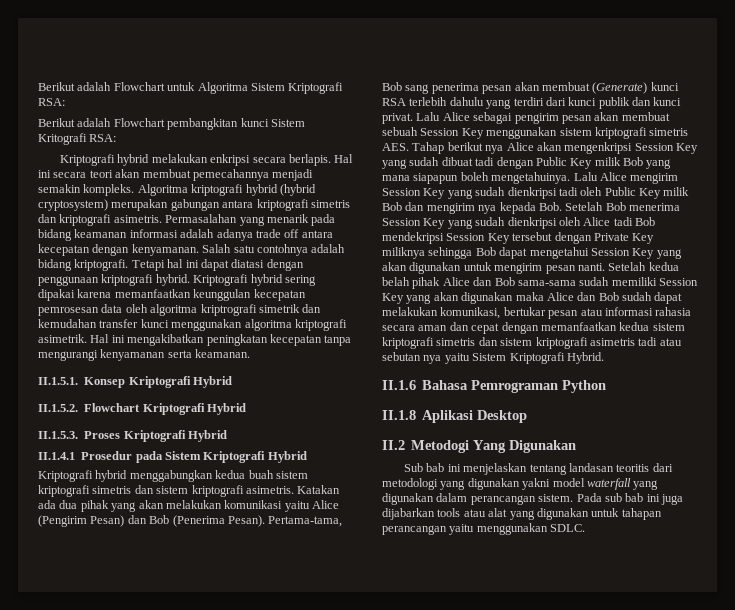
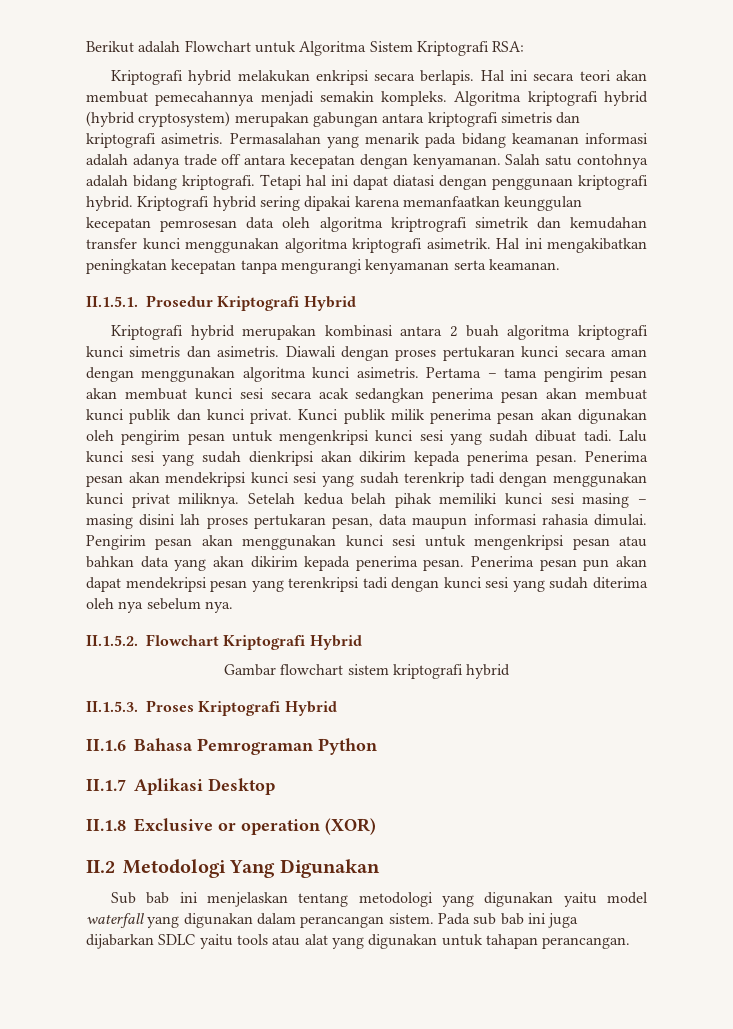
- Berikut adalah Flowchart pembangkitan kunci Sistem Kritografi RSA:
- II.1.5.1. Konsep Kriptografi Hybrid
+ II.1.5.1. Prosedur Kriptografi Hybrid
+ Kriptografi hybrid merupakan kombinasi antara 2 buah algoritma kriptografi kunci simetris dan asimetris. Diawali dengan proses pertukaran kunci secara aman dengan menggunakan algoritma kunci asimetris. Pertama – tama pengirim pesan akan membuat kunci sesi secara acak sedangkan penerima pesan akan membuat kunci publik dan kunci privat. Kunci publik milik penerima pesan akan digunakan oleh pengirim pesan untuk mengenkripsi kunci sesi yang sudah dibuat tadi. Lalu kunci sesi yang sudah dienkripsi akan dikirim kepada penerima pesan. Penerima pesan akan mendekripsi kunci sesi yang sudah terenkrip tadi dengan menggunakan kunci privat miliknya. Setelah kedua belah pihak memiliki kunci sesi masing – masing disini lah proses pertukaran pesan, data maupun informasi rahasia dimulai. Pengirim pesan akan menggunakan kunci sesi untuk mengenkripsi pesan atau bahkan data yang akan dikirim kepada penerima pesan. Penerima pesan pun akan dapat mendekripsi pesan yang terenkripsi tadi dengan kunci sesi yang sudah diterima oleh nya sebelum nya.
+ Gambar flowchart sistem kriptografi hybrid
- II.1.4.1 Prosedur pada Sistem Kriptografi Hybrid
- Kriptografi hybrid menggabungkan kedua buah sistem kriptografi simetris dan sistem kriptografi asimetris. Katakan ada dua pihak yang akan melakukan komunikasi yaitu Alice (Pengirim Pesan) dan Bob (Penerima Pesan). Pertama-tama, Bob sang penerima pesan akan membuat (Generate) kunci RSA terlebih dahulu yang terdiri dari kunci publik dan kunci privat. Lalu Alice sebagai pengirim pesan akan membuat sebuah Session Key menggunakan sistem kriptografi simetris AES. Tahap berikut nya Alice akan mengenkripsi Session Key yang sudah dibuat tadi dengan Public Key milik Bob yang mana siapapun boleh mengetahuinya. Lalu Alice mengirim Session Key yang sudah dienkripsi tadi oleh Public Key milik Bob dan mengirim nya kepada Bob. Setelah Bob menerima Session Key yang sudah dienkripsi oleh Alice tadi Bob mendekripsi Session Key tersebut dengan Private Key miliknya sehingga Bob dapat mengetahui Session Key yang akan digunakan untuk mengirim pesan nanti. Setelah kedua belah pihak Alice dan Bob sama-sama sudah memiliki Session Key yang akan digunakan maka Alice dan Bob sudah dapat melakukan komunikasi, bertukar pesan atau informasi rahasia secara aman dan cepat dengan memanfaatkan kedua sistem kriptografi simetris dan sistem kriptografi asimetris tadi atau sebutan nya yaitu Sistem Kriptografi Hybrid.
- II.1.8 Aplikasi Desktop
+ II.1.7 Aplikasi Desktop
- II.2 Metodogi Yang Digunakan
+ II.1.8 Exclusive or operation (XOR)
+ II.2 Metodologi Yang Digunakan
- Sub bab ini menjelaskan tentang landasan teoritis dari metodologi yang digunakan yakni model waterfall yang digunakan dalam perancangan sistem.
+ Sub bab ini menjelaskan tentang metodologi yang digunakan yaitu model waterfall yang digunakan dalam perancangan sistem.
- Pada sub bab ini juga dijabarkan tools atau alat yang digunakan untuk tahapan perancangan yaitu menggunakan SDLC.
+ Pada sub bab ini juga dijabarkan SDLC yaitu tools atau alat yang digunakan untuk tahapan perancangan.

